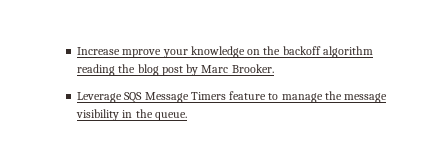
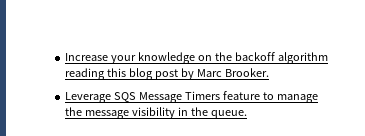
- Increase mprove your knowledge on the backoff algorithm reading the blog post by Marc Brooker.
+ Increase your knowledge on the backoff algorithm reading this blog post by Marc Brooker.

